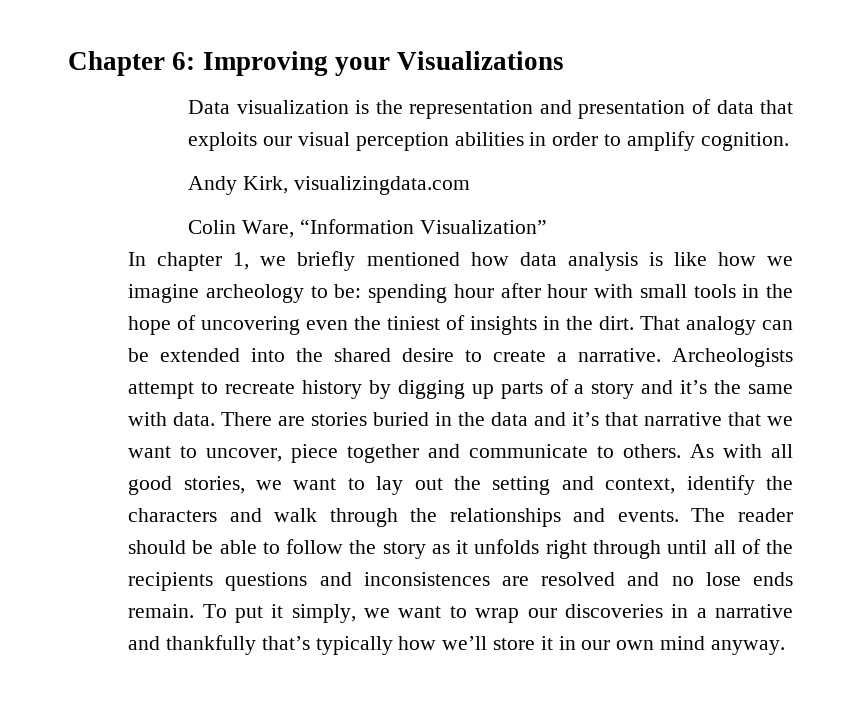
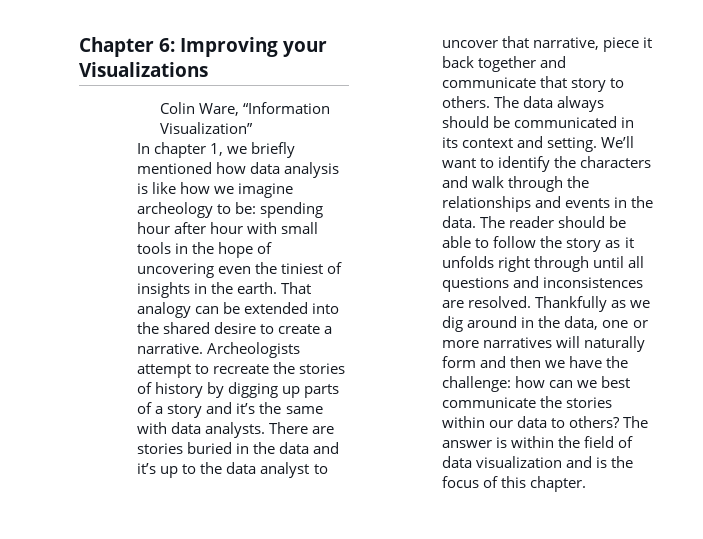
- Data visualization is the representation and presentation of data that exploits our visual perception abilities in order to amplify cognition.
- Andy Kirk, visualizingdata.com
- In chapter 1, we briefly mentioned how data analysis is like how we imagine archeology to be: spending hour after hour with small tools in the hope of uncovering even the tiniest of insights in the dirt.
+ In chapter 1, we briefly mentioned how data analysis is like how we imagine archeology to be: spending hour after hour with small tools in the hope of uncovering even the tiniest of insights in the earth.
- Archeologists attempt to recreate history by digging up parts of a story and it’s the same with data.
+ Archeologists attempt to recreate the stories of history by digging up parts of a story and it’s the same with data analysts.
- There are stories buried in the data and it’s that narrative that we want to uncover, piece together and communicate to others. As with all good stories, we want to lay out the setting and context, identify the characters and walk through the relationships and events.
+ There are stories buried in the data and it’s up to the data analyst to uncover that narrative, piece it back together and communicate that story to others. The data always should be communicated in its context and setting. We’ll want to identify the characters and walk through the relationships and events in the data.
- The reader should be able to follow the story as it unfolds right through until all of the recipients questions and inconsistences are resolved and no lose ends remain. To put it simply, we want to wrap our discoveries in a narrative and thankfully that’s typically how we’ll store it in our own mind anyway.
+ The reader should be able to follow the story as it unfolds right through until all questions and inconsistences are resolved. Thankfully as we dig around in the data, one or more narratives will naturally form and then we have the challenge: how can we best communicate the stories within our data to others? The answer is within the field of data visualization and is the focus of this chapter.

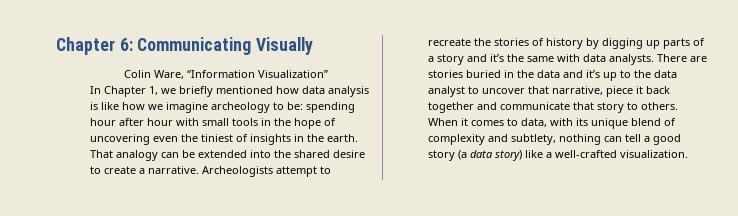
- Chapter 6: Improving your Visualizations
+ Chapter 6: Communicating Visually
- In chapter 1, we briefly mentioned how data analysis is like how we imagine archeology to be: spending hour after hour with small tools in the hope of uncovering even the tiniest of insights in the earth.
+ In Chapter 1, we briefly mentioned how data analysis is like how we imagine archeology to be: spending hour after hour with small tools in the hope of uncovering even the tiniest of insights in the earth.
- The data always should be communicated in its context and setting. We’ll want to identify the characters and walk through the relationships and events in the data. The reader should be able to follow the story as it unfolds right through until all questions and inconsistences are resolved. Thankfully as we dig around in the data, one or more narratives will naturally form and then we have the challenge: how can we best communicate the stories within our data to others? The answer is within the field of data visualization and is the focus of this chapter.
+ When it comes to data, with its unique blend of complexity and subtlety, nothing can tell a good story (a data story) like a well-crafted visualization.

